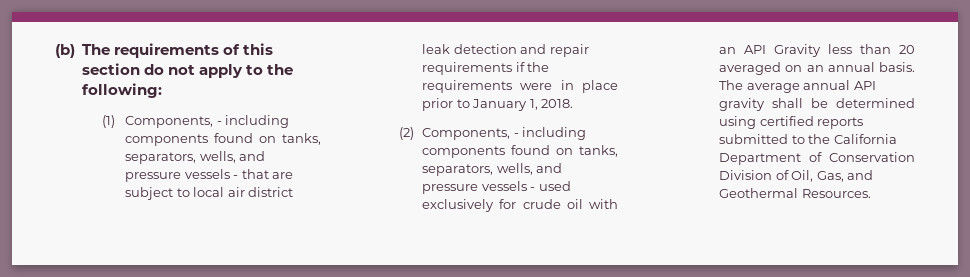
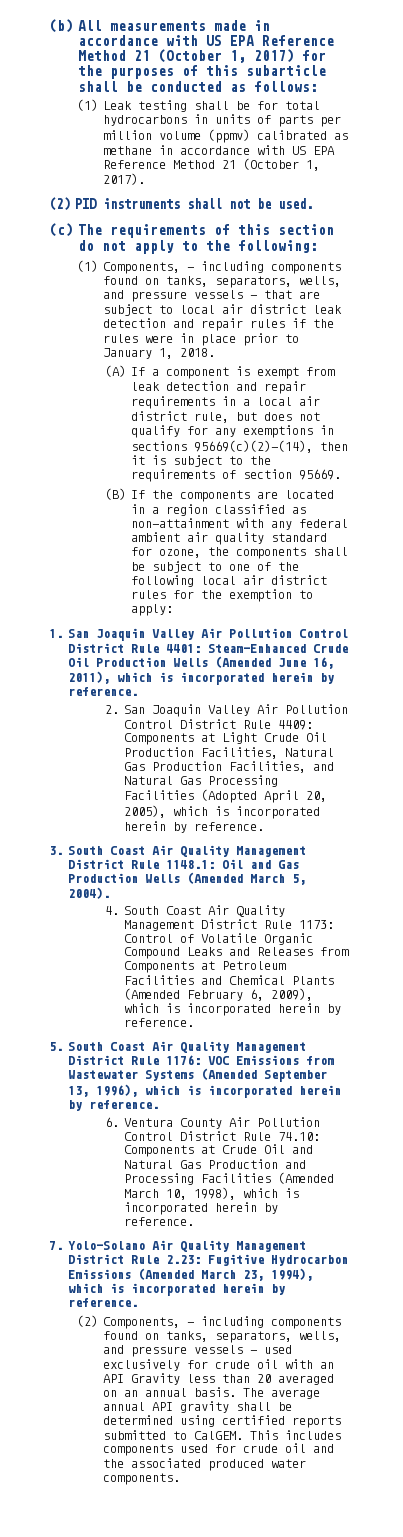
- (b) The requirements of this section do not apply to the following:
+ (b) All measurements made in accordance with US EPA Reference Method 21 (October 1, 2017) for the purposes of this subarticle shall be conducted as follows:
+ (1) Leak testing shall be for total hydrocarbons in units of parts per million volume (ppmv) calibrated as methane in accordance with US EPA Reference Method 21 (October 1, 2017).
+ (2) PID instruments shall not be used.
+ (c) The requirements of this section do not apply to the following:
- (1) Components, - including components found on tanks, separators, wells, and pressure vessels - that are subject to local air district leak detection and repair requirements if the requirements were in place prior to January 1, 2018.
+ (1) Components, - including components found on tanks, separators, wells, and pressure vessels - that are subject to local air district leak detection and repair rules if the rules were in place prior to January 1, 2018.
+ (A) If a component is exempt from leak detection and repair requirements in a local air district rule, but does not qualify for any exemptions in sections 95669(c)(2)-(14), then it is subject to the requirements of section 95669.
+ (B) If the components are located in a region classified as non-attainment with any federal ambient air quality standard for ozone, the components shall be subject to one of the following local air district rules for the exemption to apply:
+ 1. San Joaquin Valley Air Pollution Control District Rule 4401: Steam-Enhanced Crude Oil Production Wells (Amended June 16, 2011), which is incorporated herein by reference.
+ 2. San Joaquin Valley Air Pollution Control District Rule 4409: Components at Light Crude Oil Production Facilities, Natural Gas Production Facilities, and Natural Gas Processing Facilities (Adopted April 20, 2005), which is incorporated herein by reference.
+ 3. South Coast Air Quality Management District Rule 1148.1: Oil and Gas Production Wells (Amended March 5, 2004).
+ 4. South Coast Air Quality Management District Rule 1173: Control of Volatile Organic Compound Leaks and Releases from Components at Petroleum Facilities and Chemical Plants (Amended February 6, 2009), which is incorporated herein by reference.
+ 5. South Coast Air Quality Management District Rule 1176: VOC Emissions from Wastewater Systems (Amended September 13, 1996), which is incorporated herein by reference.
+ 6. Ventura County Air Pollution Control District Rule 74.10: Components at Crude Oil and Natural Gas Production and Processing Facilities (Amended March 10, 1998), which is incorporated herein by reference.
+ 7. Yolo-Solano Air Quality Management District Rule 2.23: Fugitive Hydrocarbon Emissions (Amended March 23, 1994), which is incorporated herein by reference.
- The average annual API gravity shall be determined using certified reports submitted to the California Department of Conservation Division of Oil, Gas, and Geothermal Resources.
+ The average annual API gravity shall be determined using certified reports submitted to CalGEM. This includes components used for crude oil and the associated produced water components.

